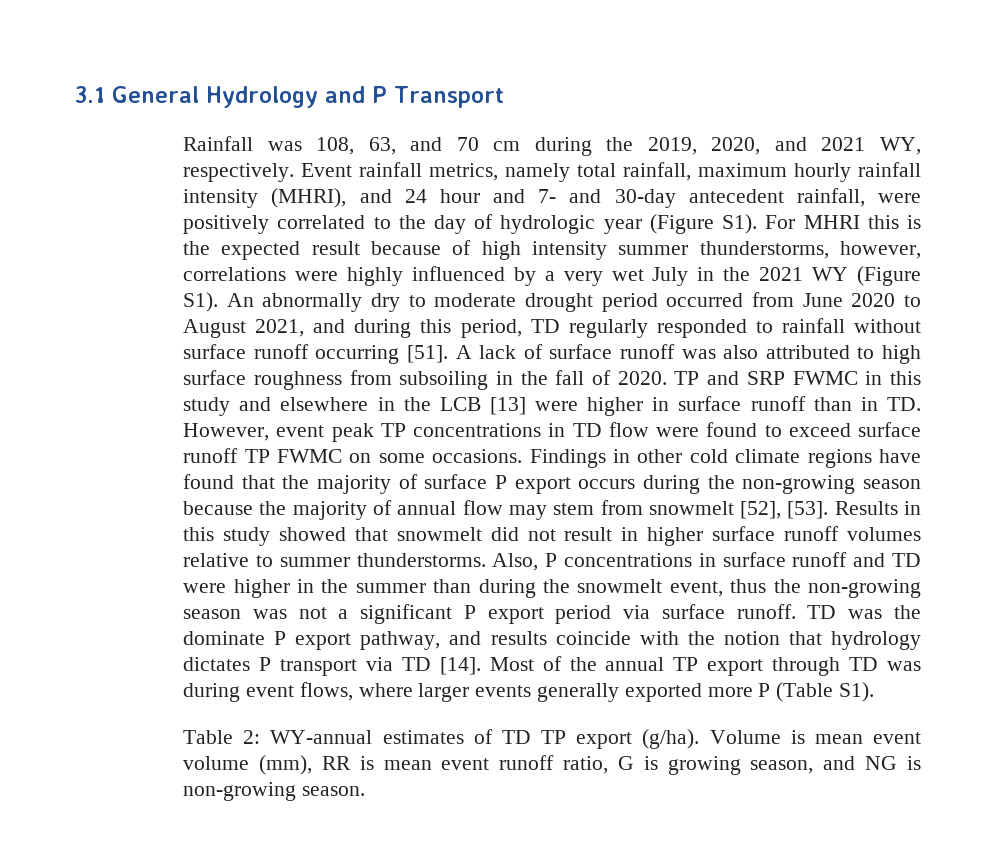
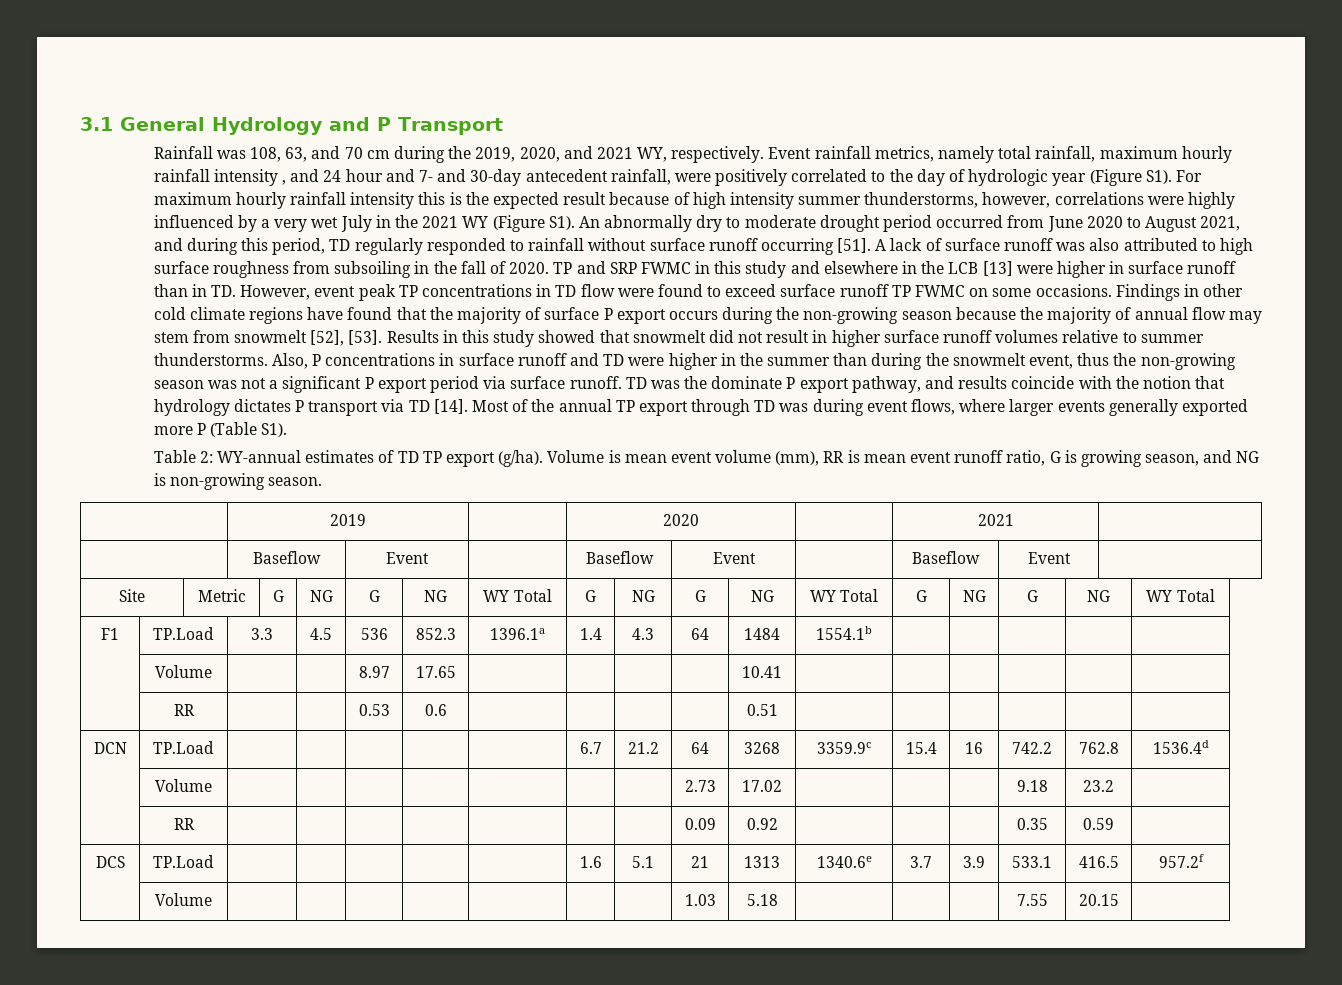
- Event rainfall metrics, namely total rainfall, maximum hourly rainfall intensity (MHRI), and 24 hour and 7- and 30-day antecedent rainfall, were positively correlated to the day of hydrologic year (Figure S1). For MHRI this is the expected result because of high intensity summer thunderstorms, however, correlations were highly influenced by a very wet July in the 2021 WY (Figure S1). An abnormally dry to moderate drought period occurred from June 2020 to August 2021, and during this period, TD regularly responded to rainfall without surface runoff occurring [51].
+ Event rainfall metrics, namely total rainfall, maximum hourly rainfall intensity , and 24 hour and 7- and 30-day antecedent rainfall, were positively correlated to the day of hydrologic year (Figure S1). For maximum hourly rainfall intensity this is the expected result because of high intensity summer thunderstorms, however, correlations were highly influenced by a very wet July in the 2021 WY (Figure S1). An abnormally dry to moderate drought period occurred from June 2020 to August 2021, and during this period, TD regularly responded to rainfall without surface runoff occurring [51].
+ | 2019 | | 2020 | | 2021 |
+ | Baseflow | Event | | Baseflow | Event | | Baseflow | Event |
+ Site | Metric | G | NG | G | NG | WY Total | G | NG | G | NG | WY Total | G | NG | G | NG | WY Total
+ F1 | TP.Load | 3.3 | 4.5 | 536 | 852.3 | 1396.1a | 1.4 | 4.3 | 64 | 1484 | 1554.1b | | | | |
+ | Volume | | | 8.97 | 17.65 | | | | | 10.41 | | | | | |
+ | RR | | | 0.53 | 0.6 | | | | | 0.51 | | | | | |
+ DCN | TP.Load | | | | | | 6.7 | 21.2 | 64 | 3268 | 3359.9c | 15.4 | 16 | 742.2 | 762.8 | 1536.4d
+ | Volume | | | | | | | | 2.73 | 17.02 | | | | 9.18 | 23.2 |
+ | RR | | | | | | | | 0.09 | 0.92 | | | | 0.35 | 0.59 |
+ DCS | TP.Load | | | | | | 1.6 | 5.1 | 21 | 1313 | 1340.6e | 3.7 | 3.9 | 533.1 | 416.5 | 957.2f
+ | Volume | | | | | | | | 1.03 | 5.18 | | | | 7.55 | 20.15 |

